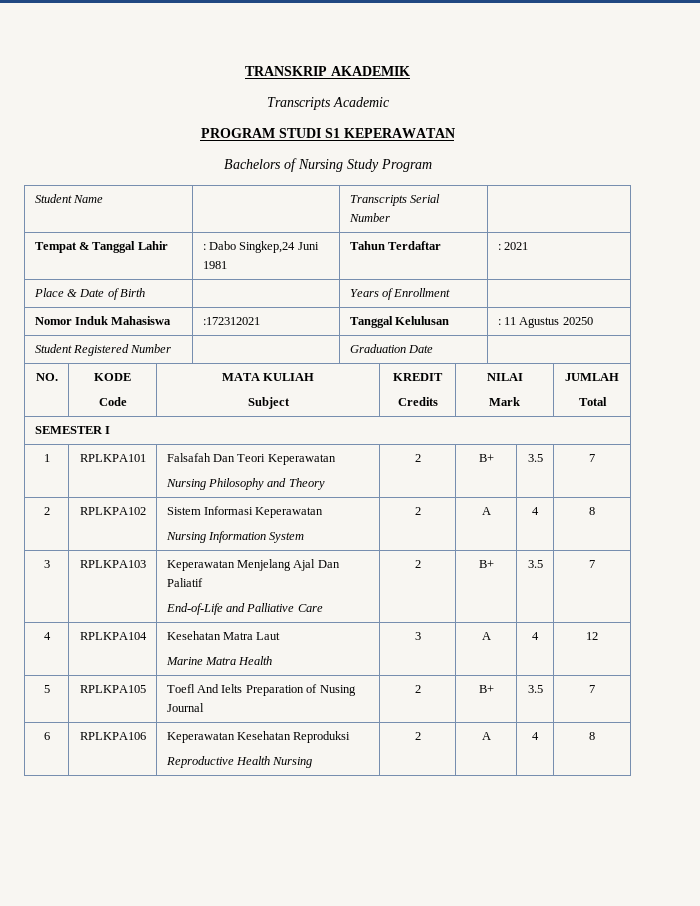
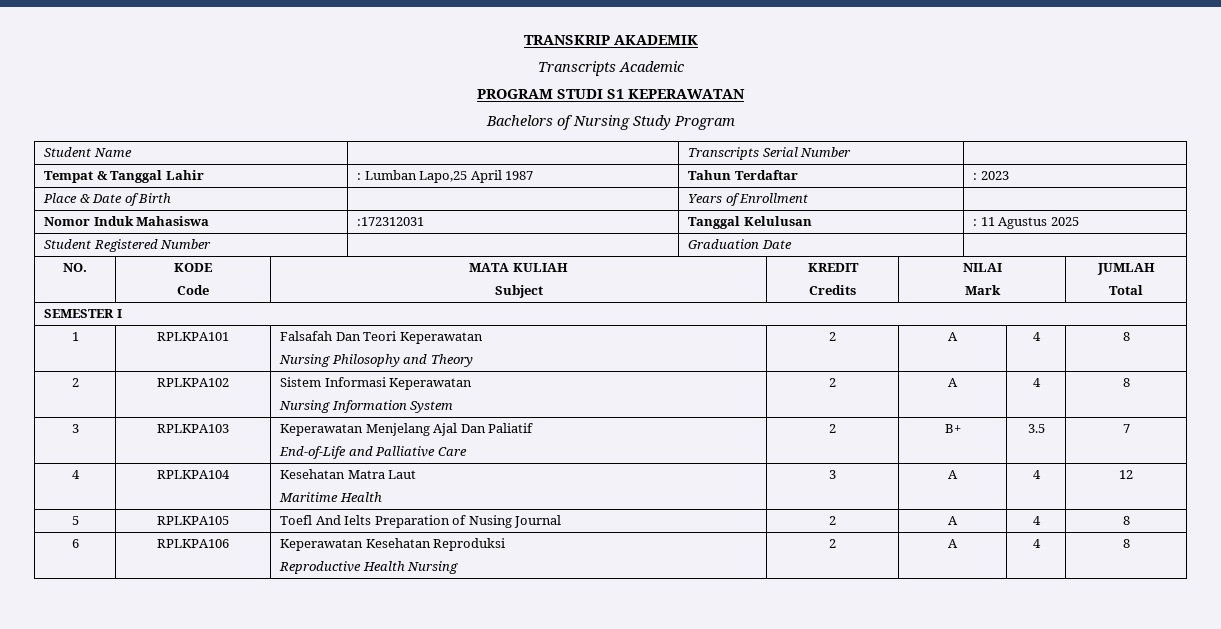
- Tempat & Tanggal Lahir | : Dabo Singkep,24 Juni 1981 | Tahun Terdaftar | : 2021
+ Tempat & Tanggal Lahir | : Lumban Lapo,25 April 1987 | Tahun Terdaftar | : 2023
- Nomor Induk Mahasiswa | :172312021 | Tanggal Kelulusan | : 11 Agustus 20250
+ Nomor Induk Mahasiswa | :172312031 | Tanggal Kelulusan | : 11 Agustus 2025
  1 | RPLKPA101 | Falsafah Dan Teori Keperawatan
- Nursing Philosophy and Theory | 2 | B+ | 3.5 | 7
+ Nursing Philosophy and Theory | 2 | A | 4 | 8
  4 | RPLKPA104 | Kesehatan Matra Laut
- Marine Matra Health | 3 | A | 4 | 12
+ Maritime Health | 3 | A | 4 | 12
- 5 | RPLKPA105 | Toefl And Ielts Preparation of Nusing Journal | 2 | B+ | 3.5 | 7
+ 5 | RPLKPA105 | Toefl And Ielts Preparation of Nusing Journal | 2 | A | 4 | 8

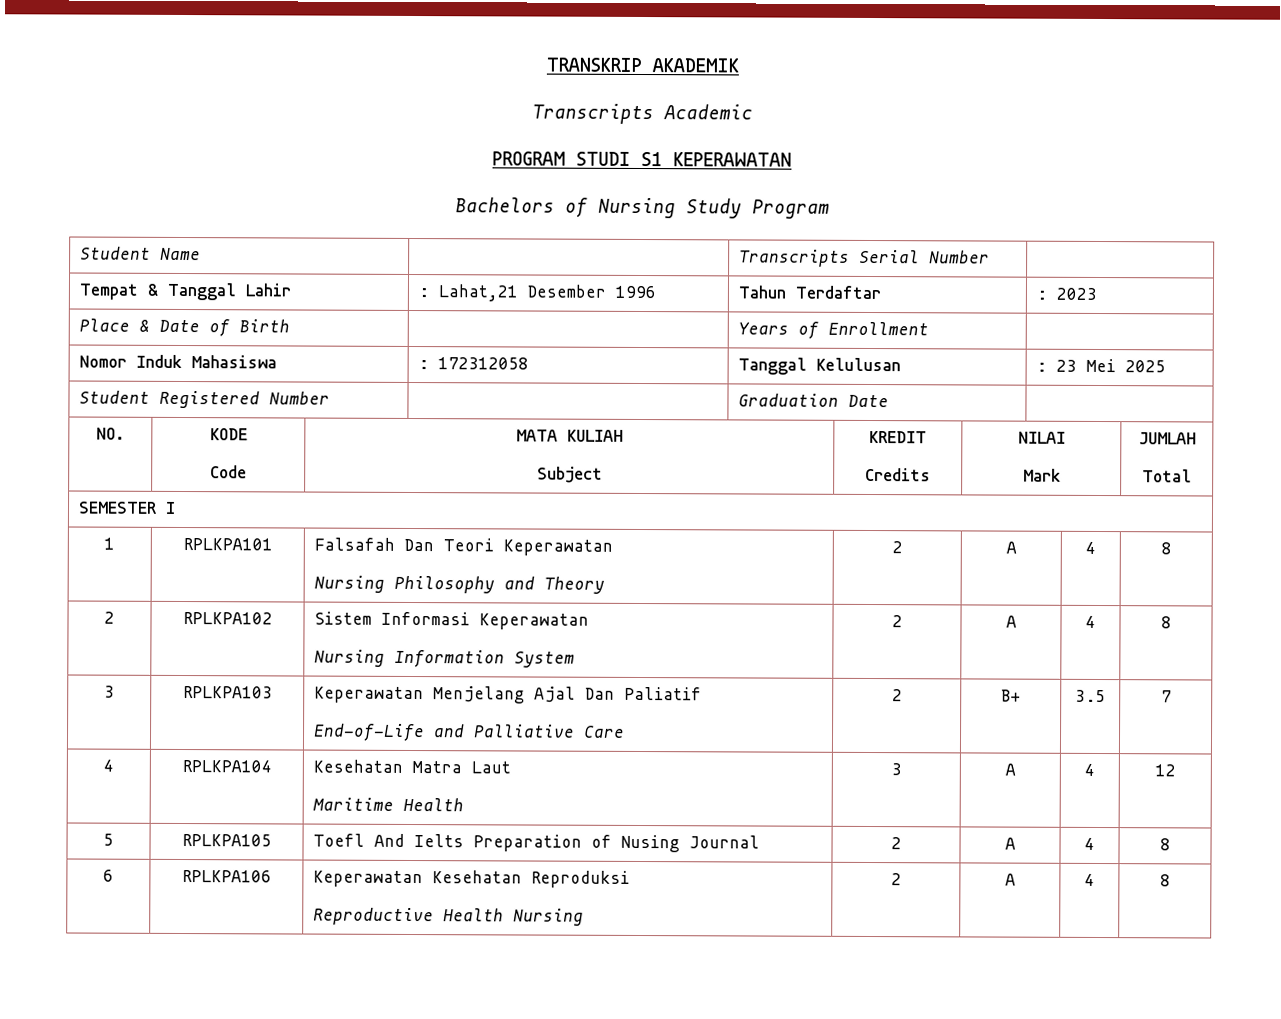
- Tempat & Tanggal Lahir | : Lumban Lapo,25 April 1987 | Tahun Terdaftar | : 2023
+ Tempat & Tanggal Lahir | : Lahat,21 Desember 1996 | Tahun Terdaftar | : 2023
- Nomor Induk Mahasiswa | :172312031 | Tanggal Kelulusan | : 11 Agustus 2025
+ Nomor Induk Mahasiswa | : 172312058 | Tanggal Kelulusan | : 23 Mei 2025

